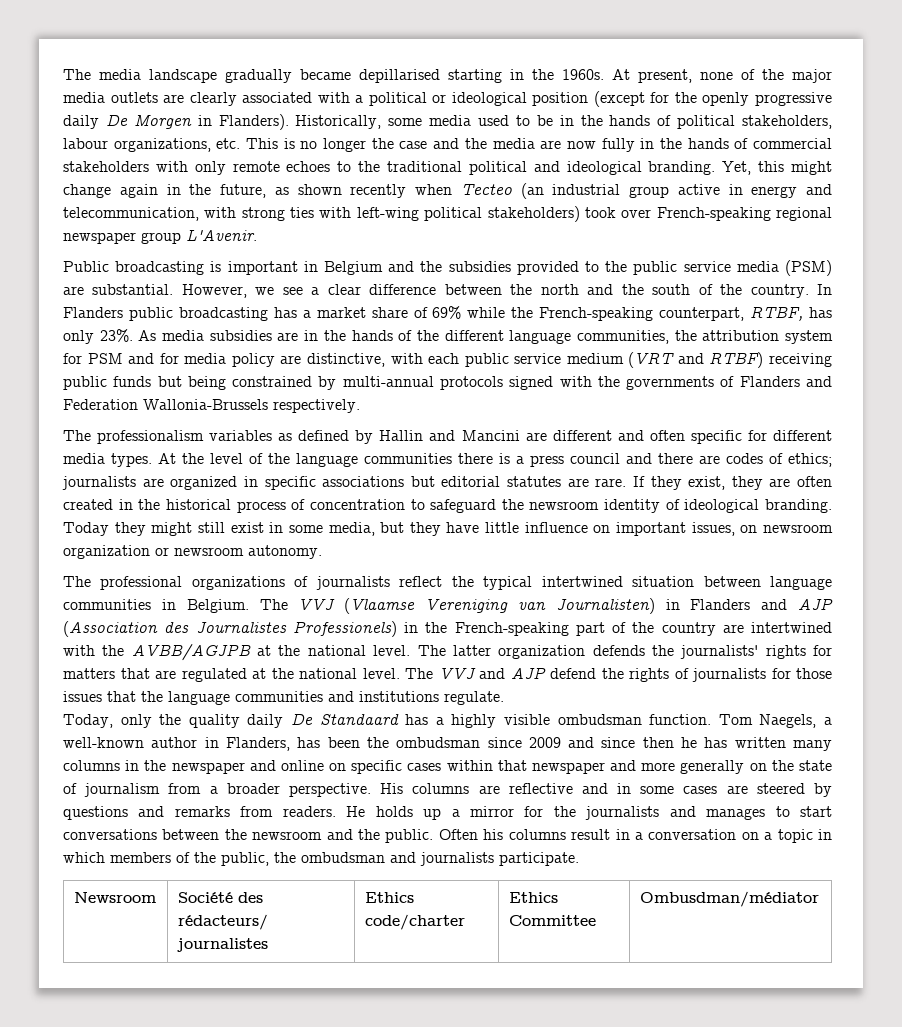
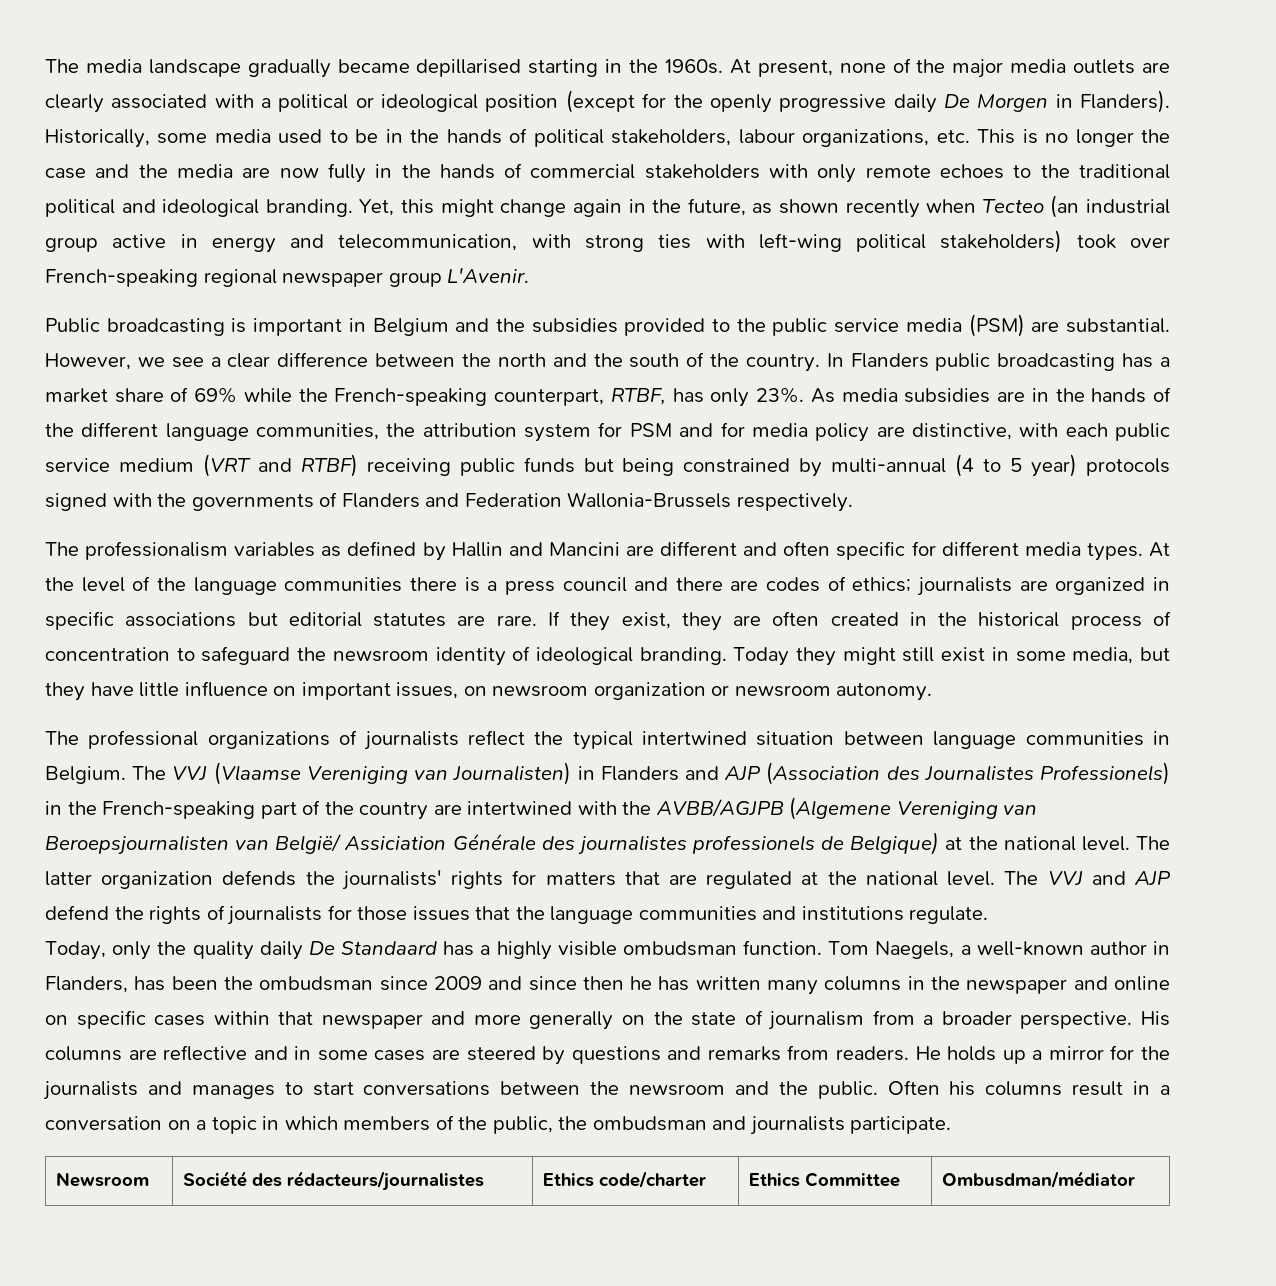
- As media subsidies are in the hands of the different language communities, the attribution system for PSM and for media policy are distinctive, with each public service medium (VRT and RTBF) receiving public funds but being constrained by multi-annual protocols signed with the governments of Flanders and Federation Wallonia-Brussels respectively.
+ As media subsidies are in the hands of the different language communities, the attribution system for PSM and for media policy are distinctive, with each public service medium (VRT and RTBF) receiving public funds but being constrained by multi-annual (4 to 5 year) protocols signed with the governments of Flanders and Federation Wallonia-Brussels respectively.
- The VVJ (Vlaamse Vereniging van Journalisten) in Flanders and AJP (Association des Journalistes Professionels) in the French-speaking part of the country are intertwined with the AVBB/AGJPB at the national level.
+ The VVJ (Vlaamse Vereniging van Journalisten) in Flanders and AJP (Association des Journalistes Professionels) in the French-speaking part of the country are intertwined with the AVBB/AGJPB (Algemene Vereniging van Beroepsjournalisten van België/ Assiciation Générale des journalistes professionels de Belgique) at the national level.
- Newsroom | Société des rédacteurs/ journalistes | Ethics code/charter | Ethics Committee | Ombusdman/médiator
+ Newsroom | Société des rédacteurs/journalistes | Ethics code/charter | Ethics Committee | Ombusdman/médiator

